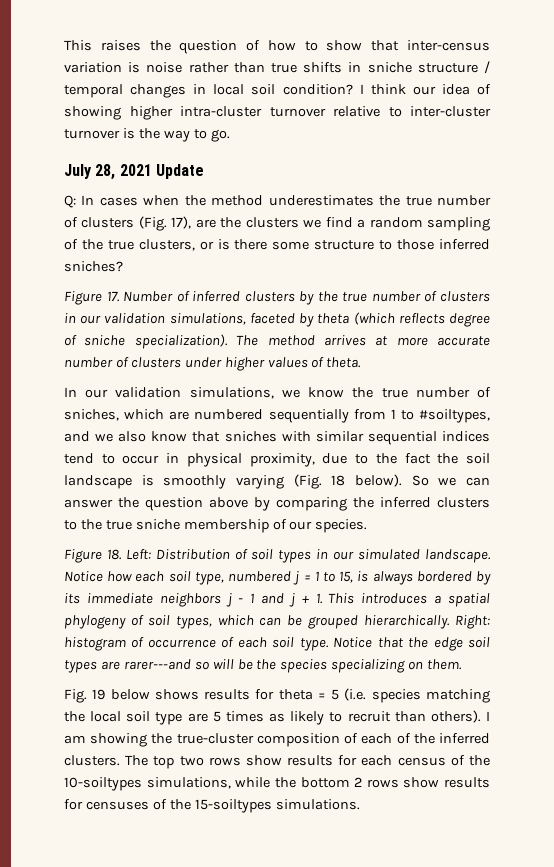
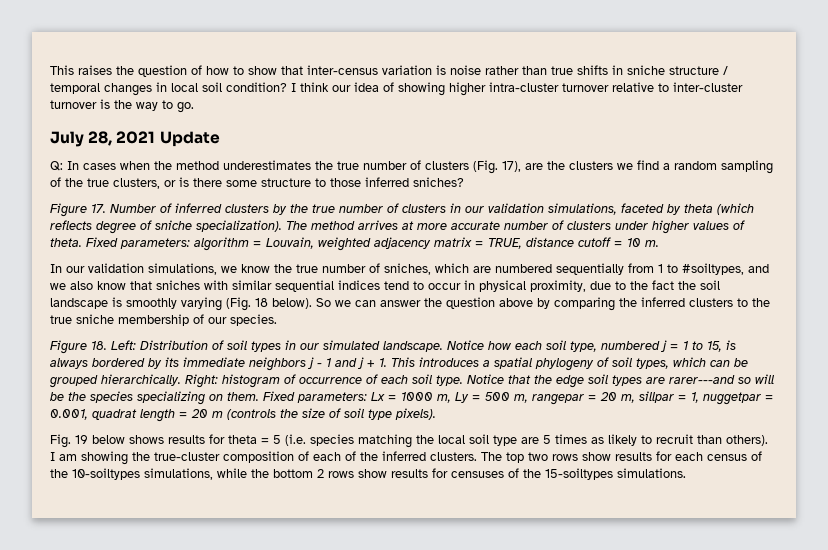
+ Fixed parameters: algorithm = Louvain, weighted adjacency matrix = TRUE, distance cutoff = 10 m.
+ Fixed parameters: Lx = 1000 m, Ly = 500 m, rangepar = 20 m, sillpar = 1, nuggetpar = 0.001, quadrat length = 20 m (controls the size of soil type pixels).

